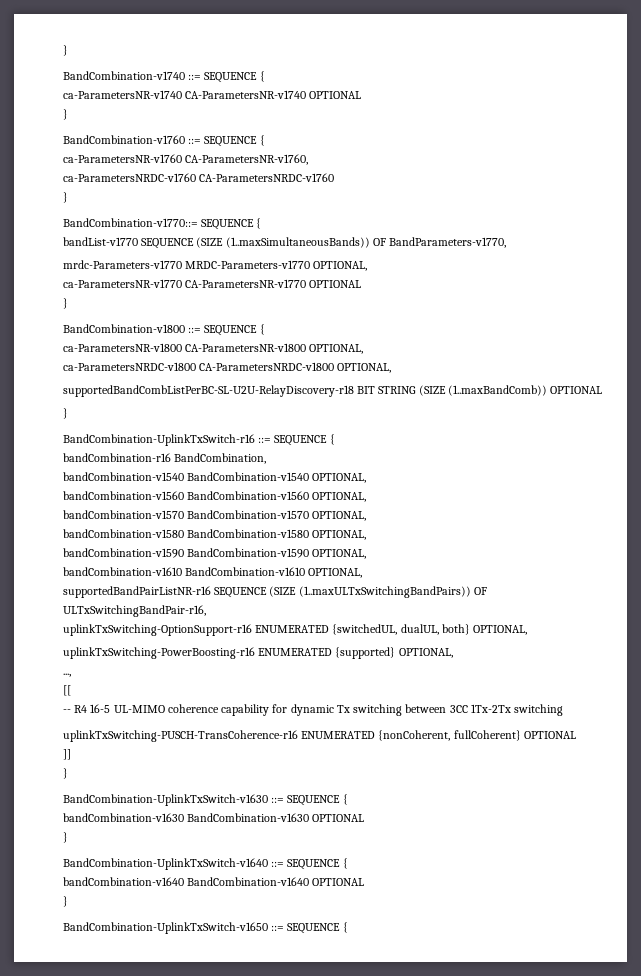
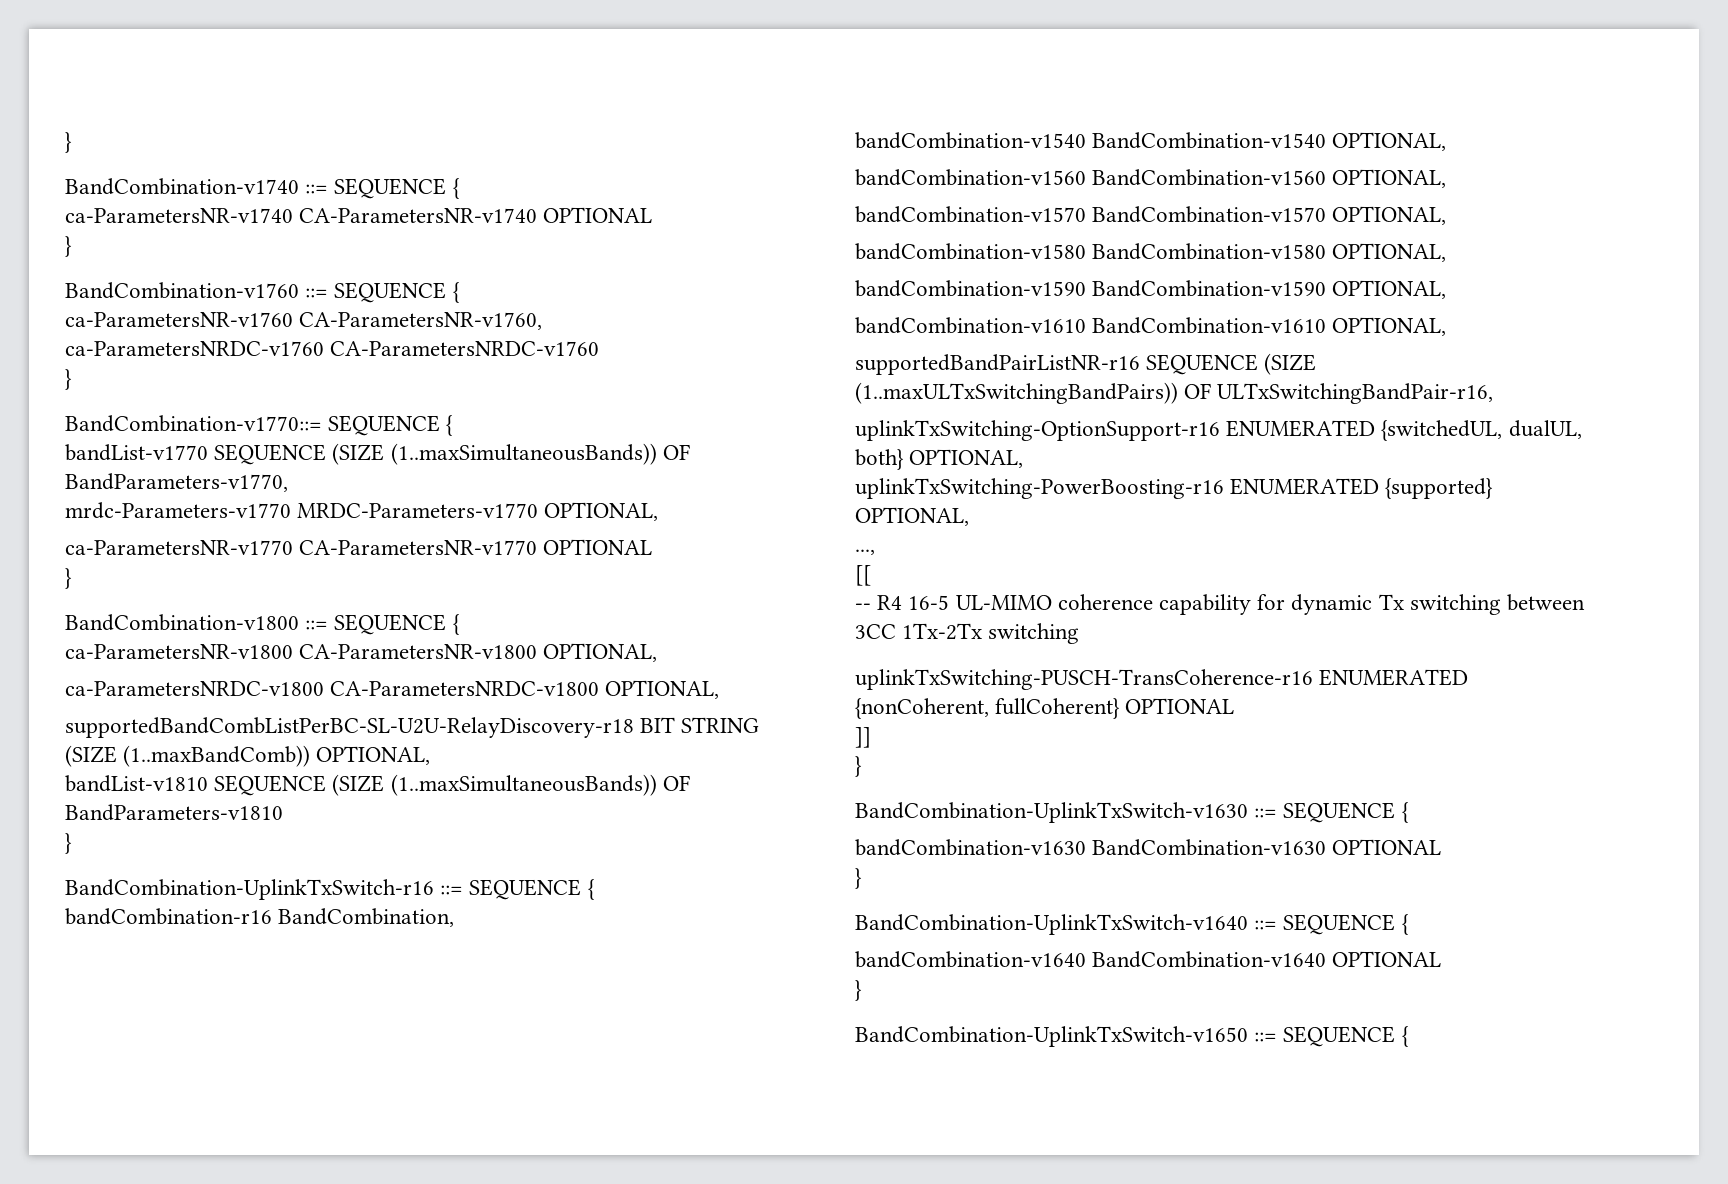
- supportedBandCombListPerBC-SL-U2U-RelayDiscovery-r18 BIT STRING (SIZE (1..maxBandComb)) OPTIONAL
+ supportedBandCombListPerBC-SL-U2U-RelayDiscovery-r18 BIT STRING (SIZE (1..maxBandComb)) OPTIONAL,
+ bandList-v1810 SEQUENCE (SIZE (1..maxSimultaneousBands)) OF BandParameters-v1810

